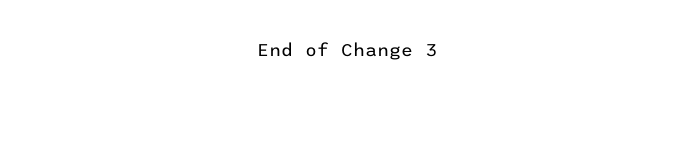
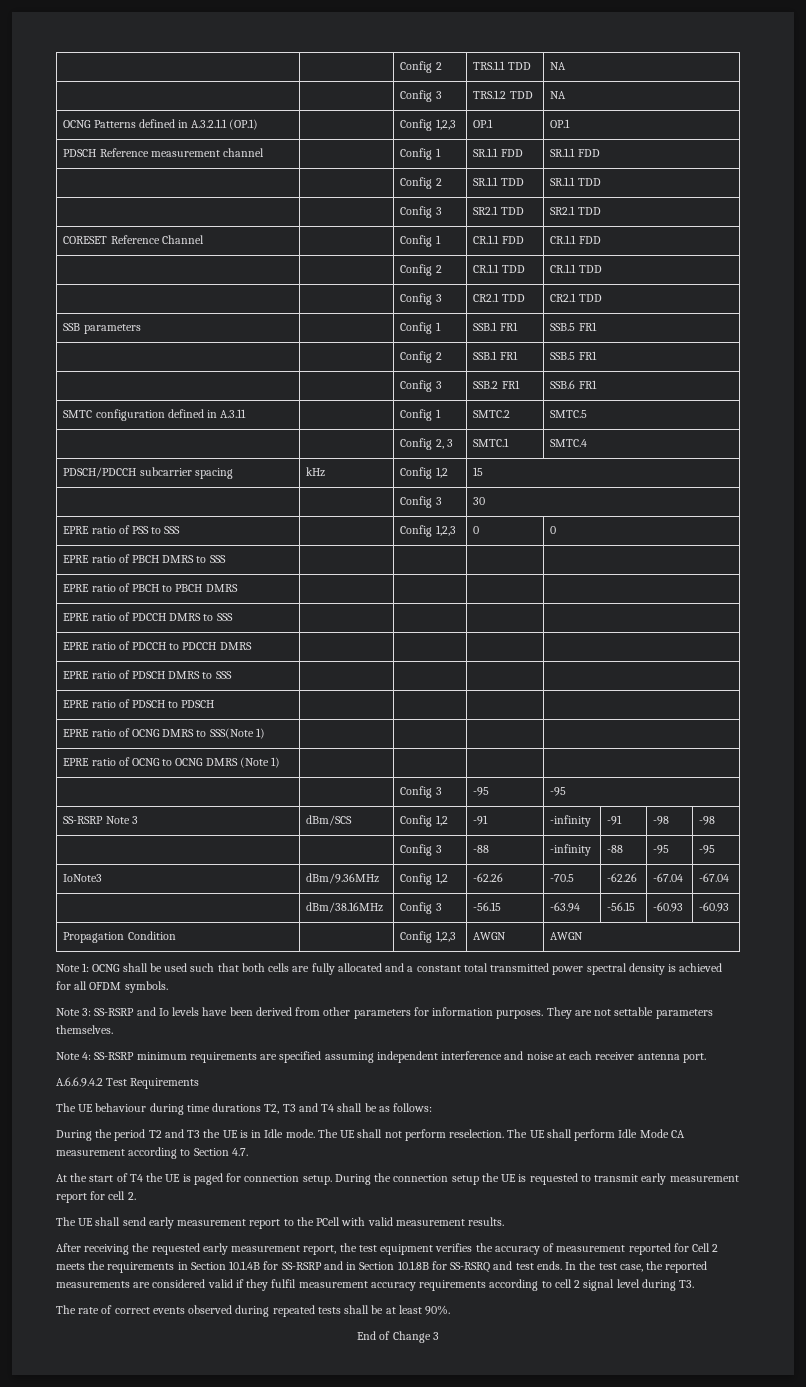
+ | | Config 2 | TRS.1.1 TDD | NA
+ | | Config 3 | TRS.1.2 TDD | NA
+ OCNG Patterns defined in A.3.2.1.1 (OP.1) | | Config 1,2,3 | OP.1 | OP.1
+ PDSCH Reference measurement channel | | Config 1 | SR.1.1 FDD | SR.1.1 FDD
+ | | Config 2 | SR.1.1 TDD | SR.1.1 TDD
+ | | Config 3 | SR2.1 TDD | SR2.1 TDD
+ CORESET Reference Channel | | Config 1 | CR.1.1 FDD | CR.1.1 FDD
+ | | Config 2 | CR.1.1 TDD | CR.1.1 TDD
+ | | Config 3 | CR2.1 TDD | CR2.1 TDD
+ SSB parameters | | Config 1 | SSB.1 FR1 | SSB.5 FR1
+ | | Config 2 | SSB.1 FR1 | SSB.5 FR1
+ | | Config 3 | SSB.2 FR1 | SSB.6 FR1
+ SMTC configuration defined in A.3.11 | | Config 1 | SMTC.2 | SMTC.5
+ | | Config 2, 3 | SMTC.1 | SMTC.4
+ PDSCH/PDCCH subcarrier spacing | kHz | Config 1,2 | 15
+ | | Config 3 | 30
+ EPRE ratio of PSS to SSS | | Config 1,2,3 | 0 | 0
+ EPRE ratio of PBCH DMRS to SSS | | | |
+ EPRE ratio of PBCH to PBCH DMRS | | | |
+ EPRE ratio of PDCCH DMRS to SSS | | | |
+ EPRE ratio of PDCCH to PDCCH DMRS | | | |
+ EPRE ratio of PDSCH DMRS to SSS | | | |
+ EPRE ratio of PDSCH to PDSCH | | | |
+ EPRE ratio of OCNG DMRS to SSS(Note 1) | | | |
+ EPRE ratio of OCNG to OCNG DMRS (Note 1) | | | |
+ | | Config 3 | -95 | -95
+ SS-RSRP Note 3 | dBm/SCS | Config 1,2 | -91 | -infinity | -91 | -98 | -98
+ | | Config 3 | -88 | -infinity | -88 | -95 | -95
+ IoNote3 | dBm/9.36MHz | Config 1,2 | -62.26 | -70.5 | -62.26 | -67.04 | -67.04
+ | dBm/38.16MHz | Config 3 | -56.15 | -63.94 | -56.15 | -60.93 | -60.93
+ Propagation Condition | | Config 1,2,3 | AWGN | AWGN
+ Note 1: OCNG shall be used such that both cells are fully allocated and a constant total transmitted power spectral density is achieved for all OFDM symbols.
+ Note 3: SS-RSRP and Io levels have been derived from other parameters for information purposes. They are not settable parameters themselves.
+ Note 4: SS-RSRP minimum requirements are specified assuming independent interference and noise at each receiver antenna port.
+ A.6.6.9.4.2 Test Requirements
+ The UE behaviour during time durations T2, T3 and T4 shall be as follows:
+ During the period T2 and T3 the UE is in Idle mode. The UE shall not perform reselection. The UE shall perform Idle Mode CA measurement according to Section 4.7.
+ At the start of T4 the UE is paged for connection setup. During the connection setup the UE is requested to transmit early measurement report for cell 2.
+ The UE shall send early measurement report to the PCell with valid measurement results.
+ After receiving the requested early measurement report, the test equipment verifies the accuracy of measurement reported for Cell 2 meets the requirements in Section 10.1.4B for SS-RSRP and in Section 10.1.8B for SS-RSRQ and test ends. In the test case, the reported measurements are considered valid if they fulfil measurement accuracy requirements according to cell 2 signal level during T3.
+ The rate of correct events observed during repeated tests shall be at least 90%.

